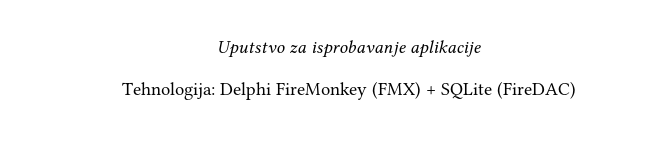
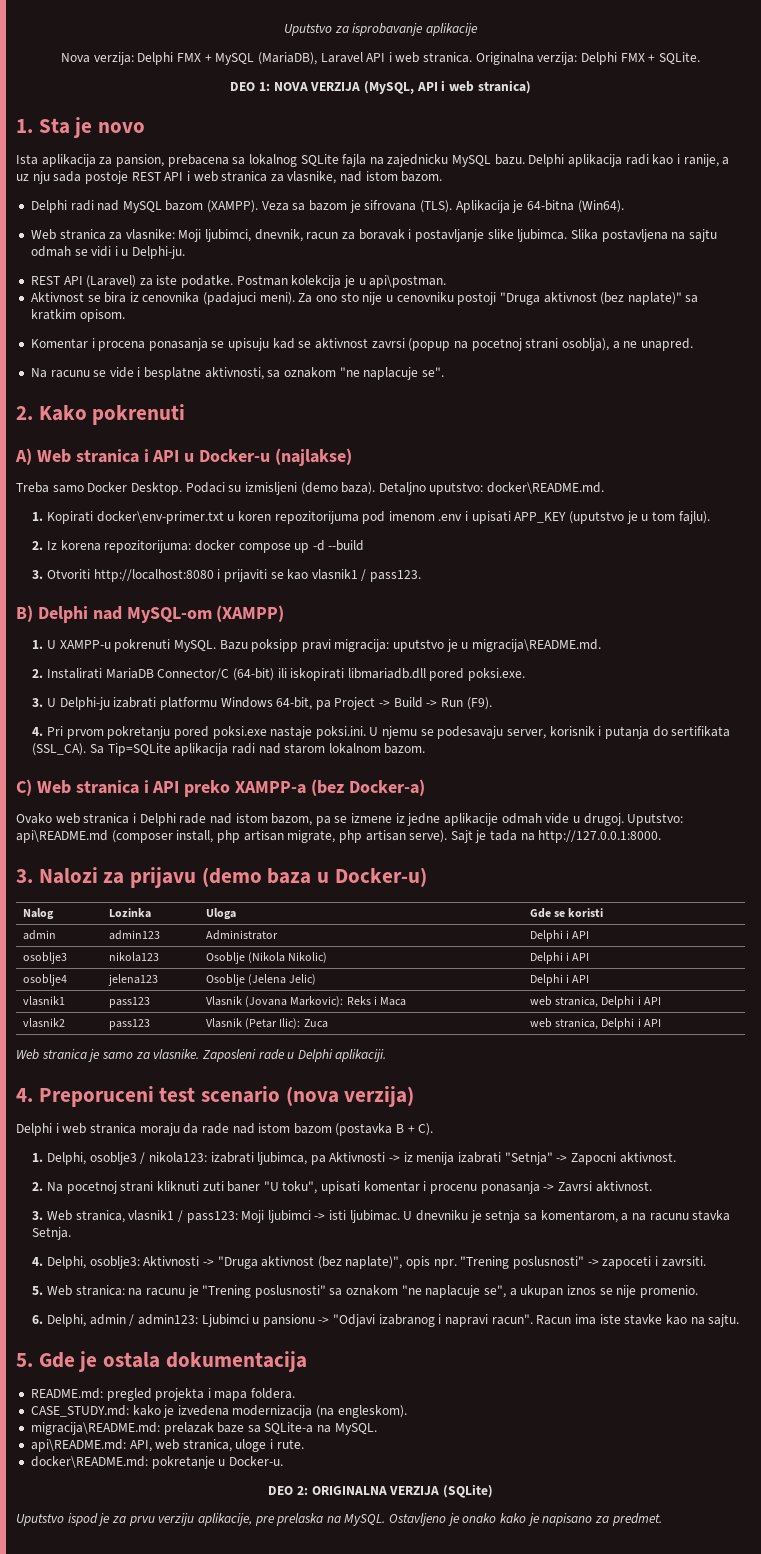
- Tehnologija: Delphi FireMonkey (FMX) + SQLite (FireDAC)
+ Nova verzija: Delphi FMX + MySQL (MariaDB), Laravel API i web stranica. Originalna verzija: Delphi FMX + SQLite.
+ DEO 1: NOVA VERZIJA (MySQL, API i web stranica)
+ 1. Sta je novo
+ Ista aplikacija za pansion, prebacena sa lokalnog SQLite fajla na zajednicku MySQL bazu. Delphi aplikacija radi kao i ranije, a uz nju sada postoje REST API i web stranica za vlasnike, nad istom bazom.
+ Delphi radi nad MySQL bazom (XAMPP). Veza sa bazom je sifrovana (TLS). Aplikacija je 64-bitna (Win64).
+ Web stranica za vlasnike: Moji ljubimci, dnevnik, racun za boravak i postavljanje slike ljubimca. Slika postavljena na sajtu odmah se vidi i u Delphi-ju.
+ REST API (Laravel) za iste podatke. Postman kolekcija je u api\postman.
+ Aktivnost se bira iz cenovnika (padajuci meni). Za ono sto nije u cenovniku postoji "Druga aktivnost (bez naplate)" sa kratkim opisom.
+ Komentar i procena ponasanja se upisuju kad se aktivnost zavrsi (popup na pocetnoj strani osoblja), a ne unapred.
+ Na racunu se vide i besplatne aktivnosti, sa oznakom "ne naplacuje se".
+ 2. Kako pokrenuti
+ A) Web stranica i API u Docker-u (najlakse)
+ Treba samo Docker Desktop. Podaci su izmisljeni (demo baza). Detaljno uputstvo: docker\README.md.
+ 1. Kopirati docker\env-primer.txt u koren repozitorijuma pod imenom .env i upisati APP_KEY (uputstvo je u tom fajlu).
+ 2. Iz korena repozitorijuma: docker compose up -d --build
+ 3. Otvoriti http://localhost:8080 i prijaviti se kao vlasnik1 / pass123.
+ B) Delphi nad MySQL-om (XAMPP)
+ 1. U XAMPP-u pokrenuti MySQL. Bazu poksipp pravi migracija: uputstvo je u migracija\README.md.
+ 2. Instalirati MariaDB Connector/C (64-bit) ili iskopirati libmariadb.dll pored poksi.exe.
+ 3. U Delphi-ju izabrati platformu Windows 64-bit, pa Project -> Build -> Run (F9).
+ 4. Pri prvom pokretanju pored poksi.exe nastaje poksi.ini. U njemu se podesavaju server, korisnik i putanja do sertifikata (SSL_CA). Sa Tip=SQLite aplikacija radi nad starom lokalnom bazom.
+ C) Web stranica i API preko XAMPP-a (bez Docker-a)
+ Ovako web stranica i Delphi rade nad istom bazom, pa se izmene iz jedne aplikacije odmah vide u drugoj. Uputstvo: api\README.md (composer install, php artisan migrate, php artisan serve). Sajt je tada na http://127.0.0.1:8000.
+ 3. Nalozi za prijavu (demo baza u Docker-u)
+ Nalog | Lozinka | Uloga | Gde se koristi
+ admin | admin123 | Administrator | Delphi i API
+ osoblje3 | nikola123 | Osoblje (Nikola Nikolic) | Delphi i API
+ osoblje4 | jelena123 | Osoblje (Jelena Jelic) | Delphi i API
+ vlasnik1 | pass123 | Vlasnik (Jovana Markovic): Reks i Maca | web stranica, Delphi i API
+ vlasnik2 | pass123 | Vlasnik (Petar Ilic): Zuca | web stranica, Delphi i API
+ Web stranica je samo za vlasnike. Zaposleni rade u Delphi aplikaciji.
+ 4. Preporuceni test scenario (nova verzija)
+ Delphi i web stranica moraju da rade nad istom bazom (postavka B + C).
+ 1. Delphi, osoblje3 / nikola123: izabrati ljubimca, pa Aktivnosti -> iz menija izabrati "Setnja" -> Zapocni aktivnost.
+ 2. Na pocetnoj strani kliknuti zuti baner "U toku", upisati komentar i procenu ponasanja -> Zavrsi aktivnost.
+ 3. Web stranica, vlasnik1 / pass123: Moji ljubimci -> isti ljubimac. U dnevniku je setnja sa komentarom, a na racunu stavka Setnja.
+ 4. Delphi, osoblje3: Aktivnosti -> "Druga aktivnost (bez naplate)", opis npr. "Trening poslusnosti" -> zapoceti i zavrsiti.
+ 5. Web stranica: na racunu je "Trening poslusnosti" sa oznakom "ne naplacuje se", a ukupan iznos se nije promenio.
+ 6. Delphi, admin / admin123: Ljubimci u pansionu -> "Odjavi izabranog i napravi racun". Racun ima iste stavke kao na sajtu.
+ 5. Gde je ostala dokumentacija
+ README.md: pregled projekta i mapa foldera.
+ CASE_STUDY.md: kako je izvedena modernizacija (na engleskom).
+ migracija\README.md: prelazak baze sa SQLite-a na MySQL.
+ api\README.md: API, web stranica, uloge i rute.
+ docker\README.md: pokretanje u Docker-u.
+ DEO 2: ORIGINALNA VERZIJA (SQLite)
+ Uputstvo ispod je za prvu verziju aplikacije, pre prelaska na MySQL. Ostavljeno je onako kako je napisano za predmet.

